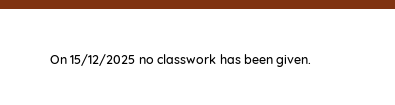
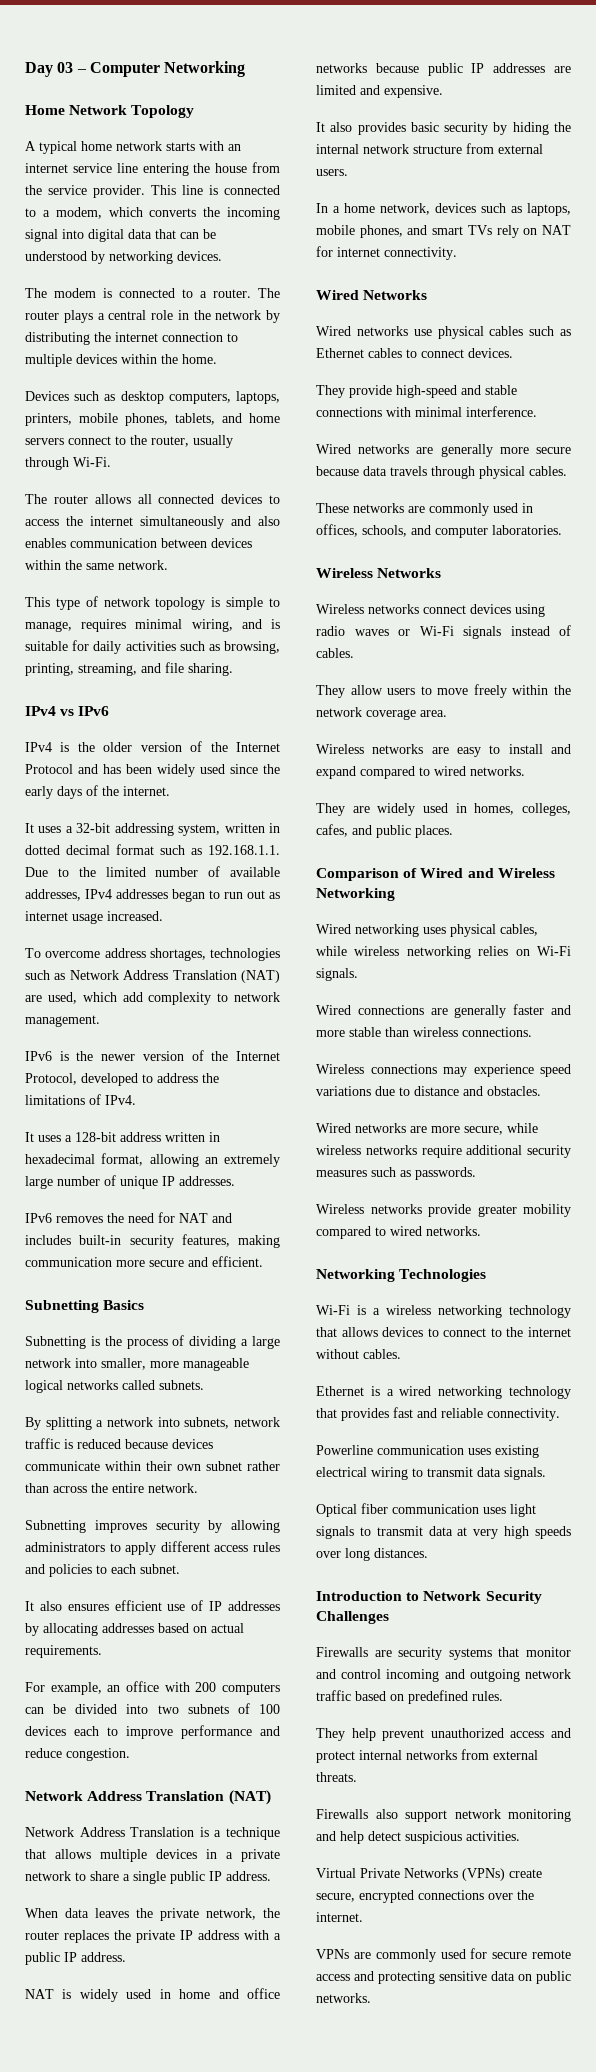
- On 15/12/2025 no classwork has been given.
+ Day 03 – Computer Networking
+ Home Network Topology
+ A typical home network starts with an internet service line entering the house from the service provider. This line is connected to a modem, which converts the incoming signal into digital data that can be understood by networking devices.
+ The modem is connected to a router. The router plays a central role in the network by distributing the internet connection to multiple devices within the home.
+ Devices such as desktop computers, laptops, printers, mobile phones, tablets, and home servers connect to the router, usually through Wi-Fi.
+ The router allows all connected devices to access the internet simultaneously and also enables communication between devices within the same network.
+ This type of network topology is simple to manage, requires minimal wiring, and is suitable for daily activities such as browsing, printing, streaming, and file sharing.
+ IPv4 vs IPv6
+ IPv4 is the older version of the Internet Protocol and has been widely used since the early days of the internet.
+ It uses a 32-bit addressing system, written in dotted decimal format such as 192.168.1.1. Due to the limited number of available addresses, IPv4 addresses began to run out as internet usage increased.
+ To overcome address shortages, technologies such as Network Address Translation (NAT) are used, which add complexity to network management.
+ IPv6 is the newer version of the Internet Protocol, developed to address the limitations of IPv4.
+ It uses a 128-bit address written in hexadecimal format, allowing an extremely large number of unique IP addresses.
+ IPv6 removes the need for NAT and includes built-in security features, making communication more secure and efficient.
+ Subnetting Basics
+ Subnetting is the process of dividing a large network into smaller, more manageable logical networks called subnets.
+ By splitting a network into subnets, network traffic is reduced because devices communicate within their own subnet rather than across the entire network.
+ Subnetting improves security by allowing administrators to apply different access rules and policies to each subnet.
+ It also ensures efficient use of IP addresses by allocating addresses based on actual requirements.
+ For example, an office with 200 computers can be divided into two subnets of 100 devices each to improve performance and reduce congestion.
+ Network Address Translation (NAT)
+ Network Address Translation is a technique that allows multiple devices in a private network to share a single public IP address.
+ When data leaves the private network, the router replaces the private IP address with a public IP address.
+ NAT is widely used in home and office networks because public IP addresses are limited and expensive.
+ It also provides basic security by hiding the internal network structure from external users.
+ In a home network, devices such as laptops, mobile phones, and smart TVs rely on NAT for internet connectivity.
+ Wired Networks
+ Wired networks use physical cables such as Ethernet cables to connect devices.
+ They provide high-speed and stable connections with minimal interference.
+ Wired networks are generally more secure because data travels through physical cables.
+ These networks are commonly used in offices, schools, and computer laboratories.
+ Wireless Networks
+ Wireless networks connect devices using radio waves or Wi-Fi signals instead of cables.
+ They allow users to move freely within the network coverage area.
+ Wireless networks are easy to install and expand compared to wired networks.
+ They are widely used in homes, colleges, cafes, and public places.
+ Comparison of Wired and Wireless Networking
+ Wired networking uses physical cables, while wireless networking relies on Wi-Fi signals.
+ Wired connections are generally faster and more stable than wireless connections.
+ Wireless connections may experience speed variations due to distance and obstacles.
+ Wired networks are more secure, while wireless networks require additional security measures such as passwords.
+ Wireless networks provide greater mobility compared to wired networks.
+ Networking Technologies
+ Wi-Fi is a wireless networking technology that allows devices to connect to the internet without cables.
+ Ethernet is a wired networking technology that provides fast and reliable connectivity.
+ Powerline communication uses existing electrical wiring to transmit data signals.
+ Optical fiber communication uses light signals to transmit data at very high speeds over long distances.
+ Introduction to Network Security Challenges
+ Firewalls are security systems that monitor and control incoming and outgoing network traffic based on predefined rules.
+ They help prevent unauthorized access and protect internal networks from external threats.
+ Firewalls also support network monitoring and help detect suspicious activities.
+ Virtual Private Networks (VPNs) create secure, encrypted connections over the internet.
+ VPNs are commonly used for secure remote access and protecting sensitive data on public networks.

